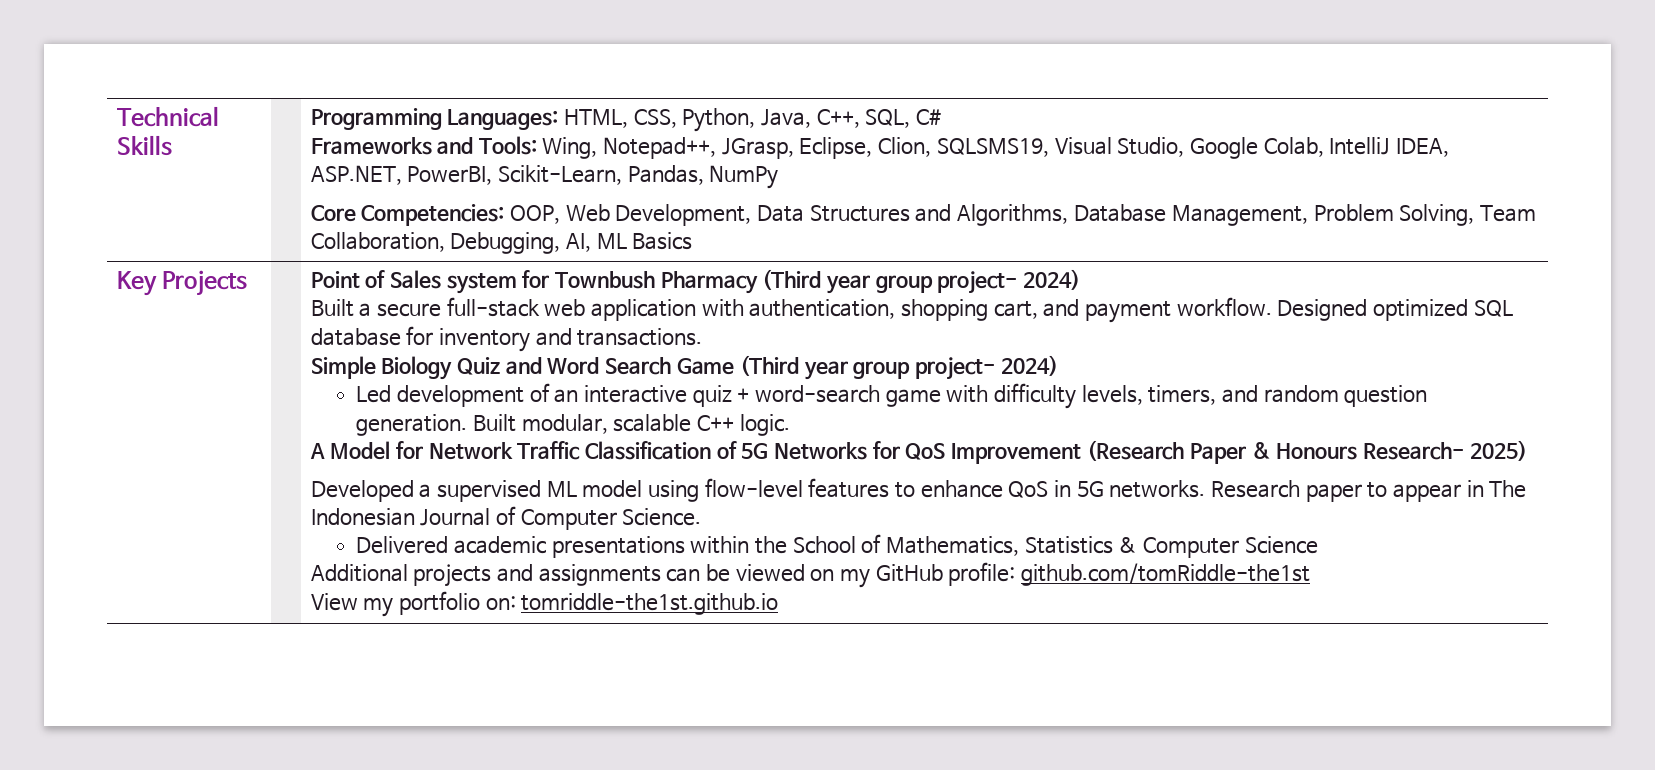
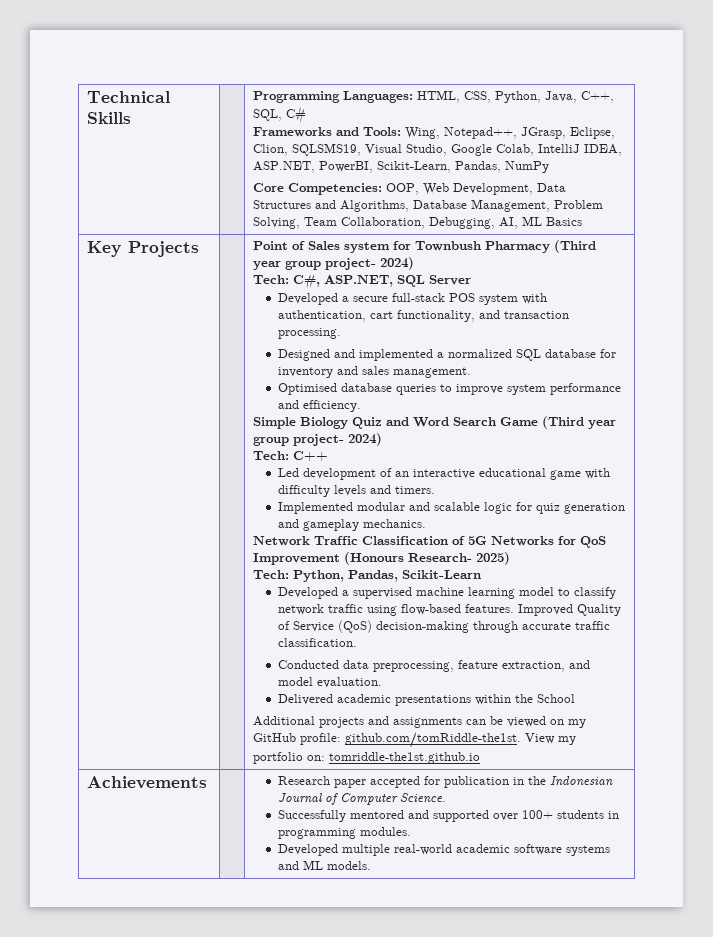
- Built a secure full-stack web application with authentication, shopping cart, and payment workflow. Designed optimized SQL database for inventory and transactions.
+ Tech: C#, ASP.NET, SQL Server
+ Developed a secure full-stack POS system with authentication, cart functionality, and transaction processing.
+ Designed and implemented a normalized SQL database for inventory and sales management.
+ Optimised database queries to improve system performance and efficiency.
+ Tech: C++
- Led development of an interactive quiz + word-search game with difficulty levels, timers, and random question generation. Built modular, scalable C++ logic.
- A Model for Network Traffic Classification of 5G Networks for QoS Improvement (Research Paper & Honours Research- 2025)
- Developed a supervised ML model using flow-level features to enhance QoS in 5G networks. Research paper to appear in The Indonesian Journal of Computer Science.
+ Led development of an interactive educational game with difficulty levels and timers.
+ Implemented modular and scalable logic for quiz generation and gameplay mechanics.
+ Network Traffic Classification of 5G Networks for QoS Improvement (Honours Research- 2025)
+ Tech: Python, Pandas, Scikit-Learn
+ Developed a supervised machine learning model to classify network traffic using flow-based features. Improved Quality of Service (QoS) decision-making through accurate traffic classification.
+ Conducted data preprocessing, feature extraction, and model evaluation.
- Delivered academic presentations within the School of Mathematics, Statistics & Computer Science
+ Delivered academic presentations within the School
- Additional projects and assignments can be viewed on my GitHub profile: github.com/tomRiddle-the1st
- View my portfolio on: tomriddle-the1st.github.io
+ Additional projects and assignments can be viewed on my GitHub profile: github.com/tomRiddle-the1st. View my portfolio on: tomriddle-the1st.github.io
+ Achievements | | Research paper accepted for publication in the Indonesian Journal of Computer Science.
+ Successfully mentored and supported over 100+ students in programming modules.
+ Developed multiple real-world academic software systems and ML models.

